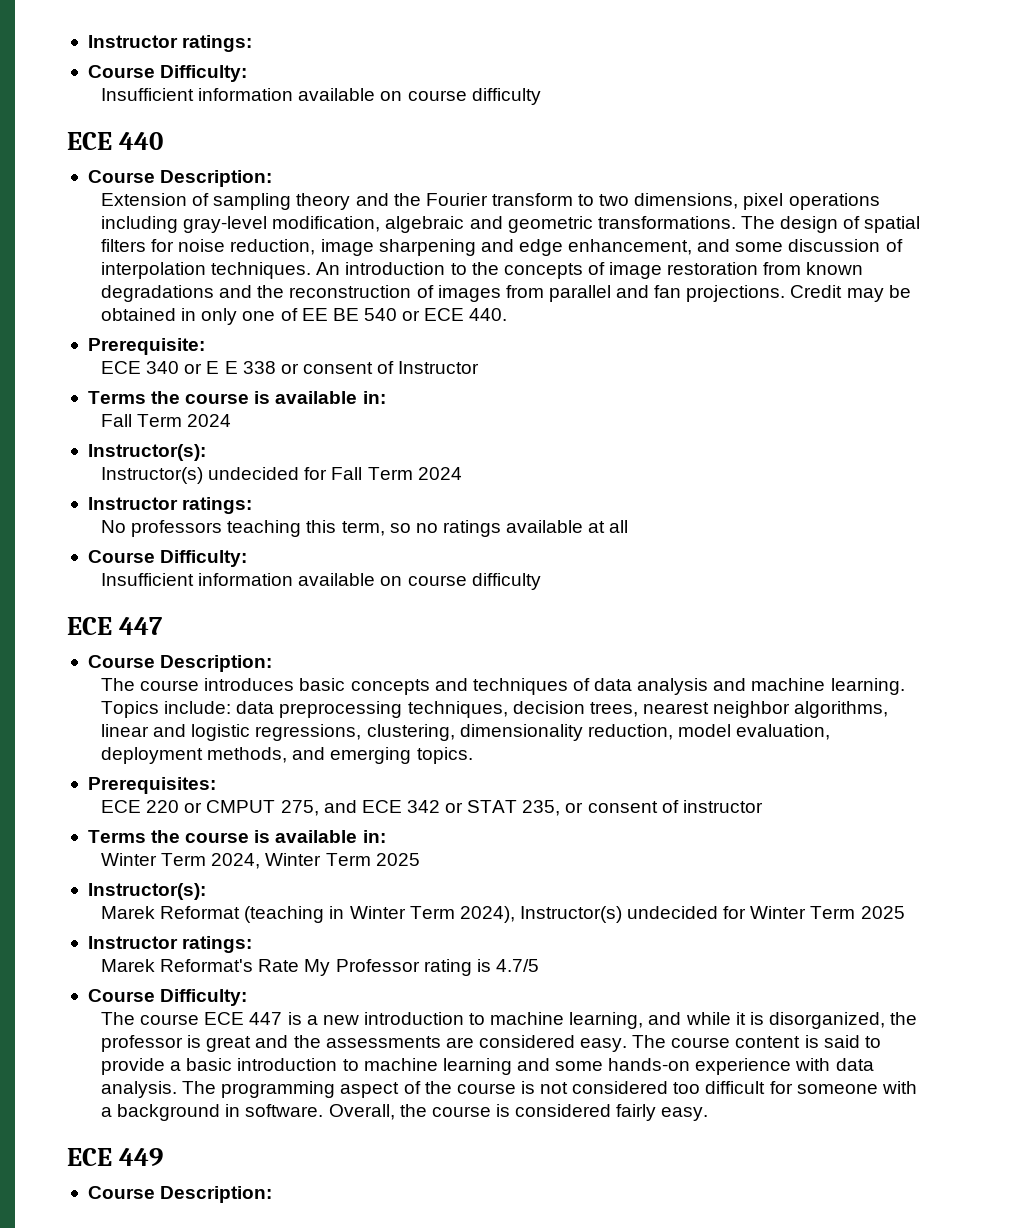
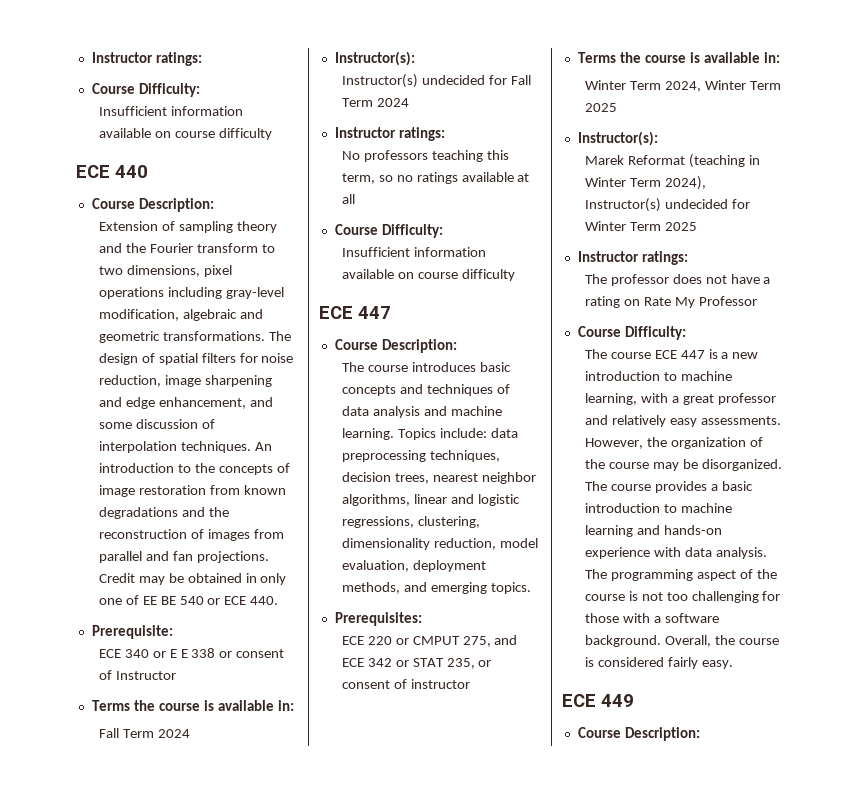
- Marek Reformat's Rate My Professor rating is 4.7/5
+ The professor does not have a rating on Rate My Professor
- The course ECE 447 is a new introduction to machine learning, and while it is disorganized, the professor is great and the assessments are considered easy. The course content is said to provide a basic introduction to machine learning and some hands-on experience with data analysis.
+ The course ECE 447 is a new introduction to machine learning, with a great professor and relatively easy assessments. However, the organization of the course may be disorganized. The course provides a basic introduction to machine learning and hands-on experience with data analysis.
- The programming aspect of the course is not considered too difficult for someone with a background in software.
+ The programming aspect of the course is not too challenging for those with a software background.

